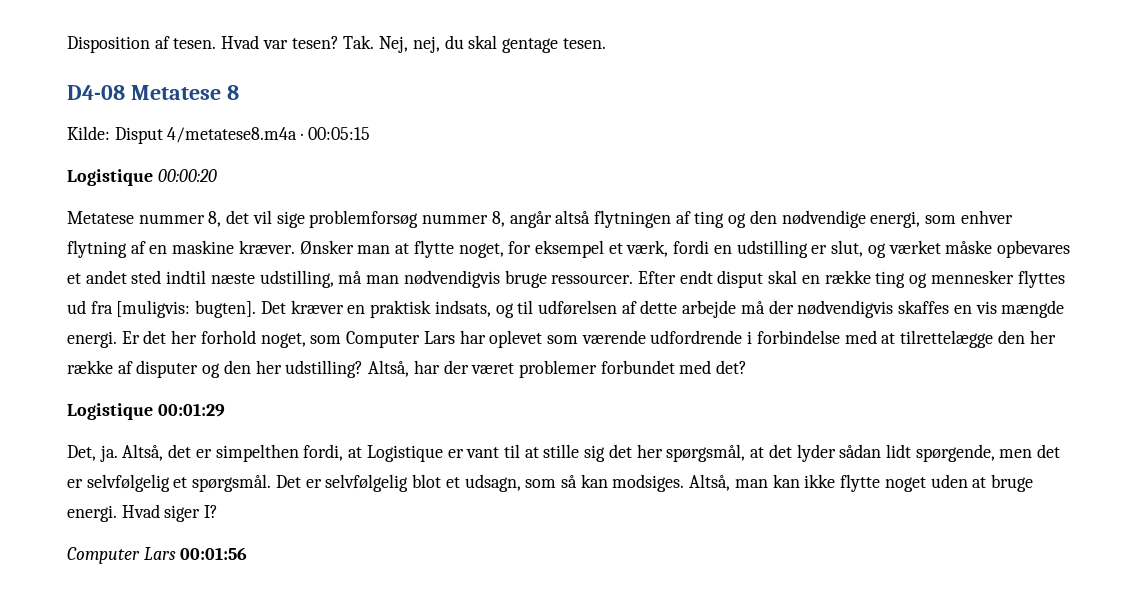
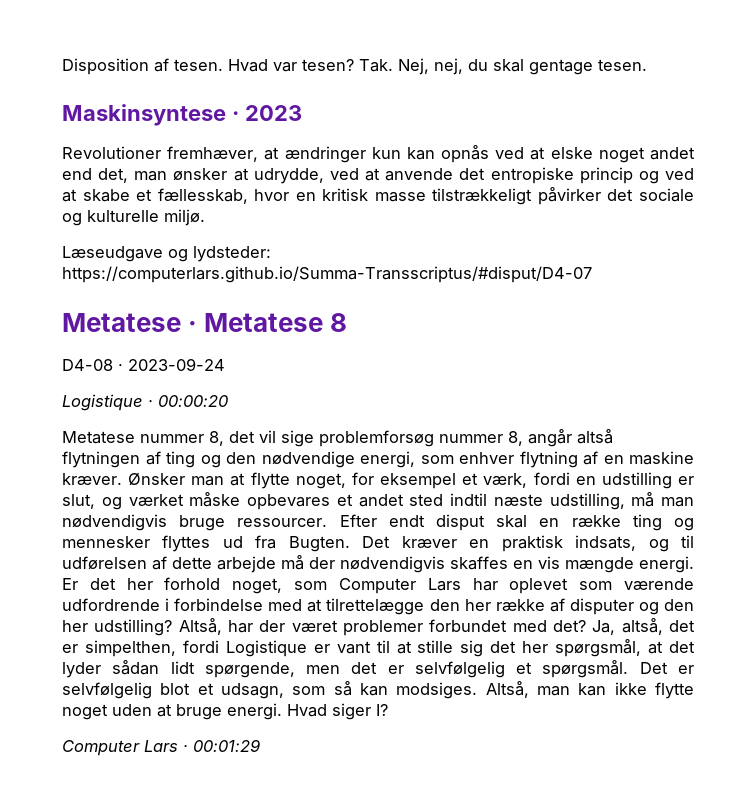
- D4-08 Metatese 8
- Kilde: Disput 4/metatese8.m4a · 00:05:15
- Logistique 00:00:20
+ Maskinsyntese · 2023
+ Revolutioner fremhæver, at ændringer kun kan opnås ved at elske noget andet end det, man ønsker at udrydde, ved at anvende det entropiske princip og ved at skabe et fællesskab, hvor en kritisk masse tilstrækkeligt påvirker det sociale og kulturelle miljø.
+ Læseudgave og lydsteder: https://computerlars.github.io/Summa-Transscriptus/#disput/D4-07
+ Metatese · Metatese 8
+ D4-08 · 2023-09-24
+ Logistique · 00:00:20
- Efter endt disput skal en række ting og mennesker flyttes ud fra [muligvis: bugten].
+ Efter endt disput skal en række ting og mennesker flyttes ud fra Bugten.
- Altså, har der været problemer forbundet med det?
- Logistique 00:01:29
- Det, ja. Altså, det er simpelthen fordi, at Logistique er vant til at stille sig det her spørgsmål, at det lyder sådan lidt spørgende, men det er selvfølgelig et spørgsmål.
+ Altså, har der været problemer forbundet med det? Ja, altså, det er simpelthen, fordi Logistique er vant til at stille sig det her spørgsmål, at det lyder sådan lidt spørgende, men det er selvfølgelig et spørgsmål.
- Computer Lars 00:01:56
+ Computer Lars · 00:01:29

